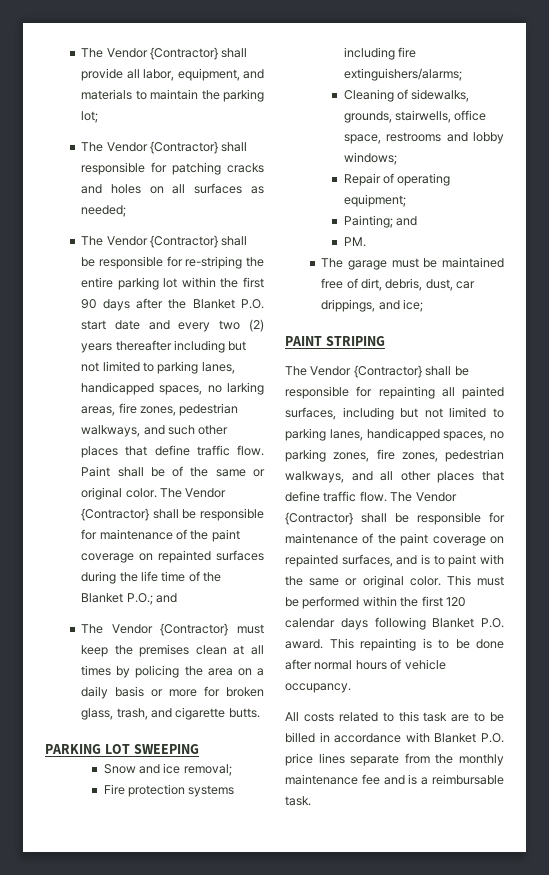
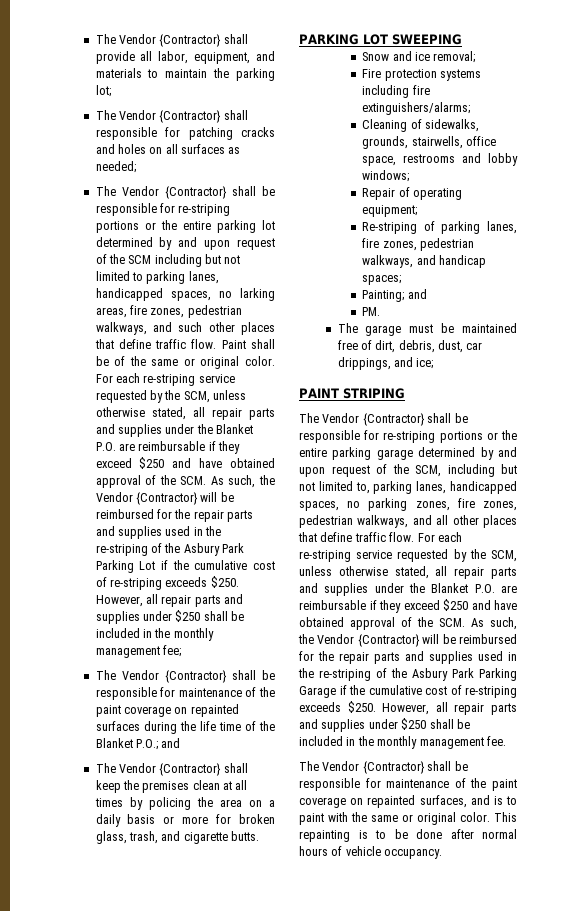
- The Vendor {Contractor} shall be responsible for re-striping the entire parking lot within the first 90 days after the Blanket P.O. start date and every two (2) years thereafter including but not limited to parking lanes, handicapped spaces, no larking areas, fire zones, pedestrian walkways, and such other places that define traffic flow.
+ The Vendor {Contractor} shall be responsible for re-striping portions or the entire parking lot determined by and upon request of the SCM including but not limited to parking lanes, handicapped spaces, no larking areas, fire zones, pedestrian walkways, and such other places that define traffic flow.
- Paint shall be of the same or original color. The Vendor {Contractor} shall be responsible for maintenance of the paint coverage on repainted surfaces during the life time of the Blanket P.O.; and
+ Paint shall be of the same or original color. For each re-striping service requested by the SCM, unless otherwise stated, all repair parts and supplies under the Blanket P.O. are reimbursable if they exceed $250 and have obtained approval of the SCM. As such, the Vendor {Contractor} will be reimbursed for the repair parts and supplies used in the re-striping of the Asbury Park Parking Lot if the cumulative cost of re-striping exceeds $250. However, all repair parts and supplies under $250 shall be included in the monthly management fee;
+ The Vendor {Contractor} shall be responsible for maintenance of the paint coverage on repainted surfaces during the life time of the Blanket P.O.; and
- The Vendor {Contractor} must keep the premises clean at all times by policing the area on a daily basis or more for broken glass, trash, and cigarette butts.
+ The Vendor {Contractor} shall keep the premises clean at all times by policing the area on a daily basis or more for broken glass, trash, and cigarette butts.
+ Re-striping of parking lanes, fire zones, pedestrian walkways, and handicap spaces;
- The Vendor {Contractor} shall be responsible for repainting all painted surfaces, including but not limited to parking lanes, handicapped spaces, no parking zones, fire zones, pedestrian walkways, and all other places that define traffic flow. The Vendor {Contractor} shall be responsible for maintenance of the paint coverage on repainted surfaces, and is to paint with the same or original color.
+ The Vendor {Contractor} shall be responsible for re-striping portions or the entire parking garage determined by and upon request of the SCM, including but not limited to, parking lanes, handicapped spaces, no parking zones, fire zones, pedestrian walkways, and all other places that define traffic flow. For each re-striping service requested by the SCM, unless otherwise stated, all repair parts and supplies under the Blanket P.O. are reimbursable if they exceed $250 and have obtained approval of the SCM. As such, the Vendor {Contractor} will be reimbursed for the repair parts and supplies used in the re-striping of the Asbury Park Parking Garage if the cumulative cost of re-striping exceeds $250. However, all repair parts and supplies under $250 shall be included in the monthly management fee.
+ The Vendor {Contractor} shall be responsible for maintenance of the paint coverage on repainted surfaces, and is to paint with the same or original color.
- This must be performed within the first 120 calendar days following Blanket P.O. award. This repainting is to be done after normal hours of vehicle occupancy.
+ This repainting is to be done after normal hours of vehicle occupancy.
- All costs related to this task are to be billed in accordance with Blanket P.O. price lines separate from the monthly maintenance fee and is a reimbursable task.

